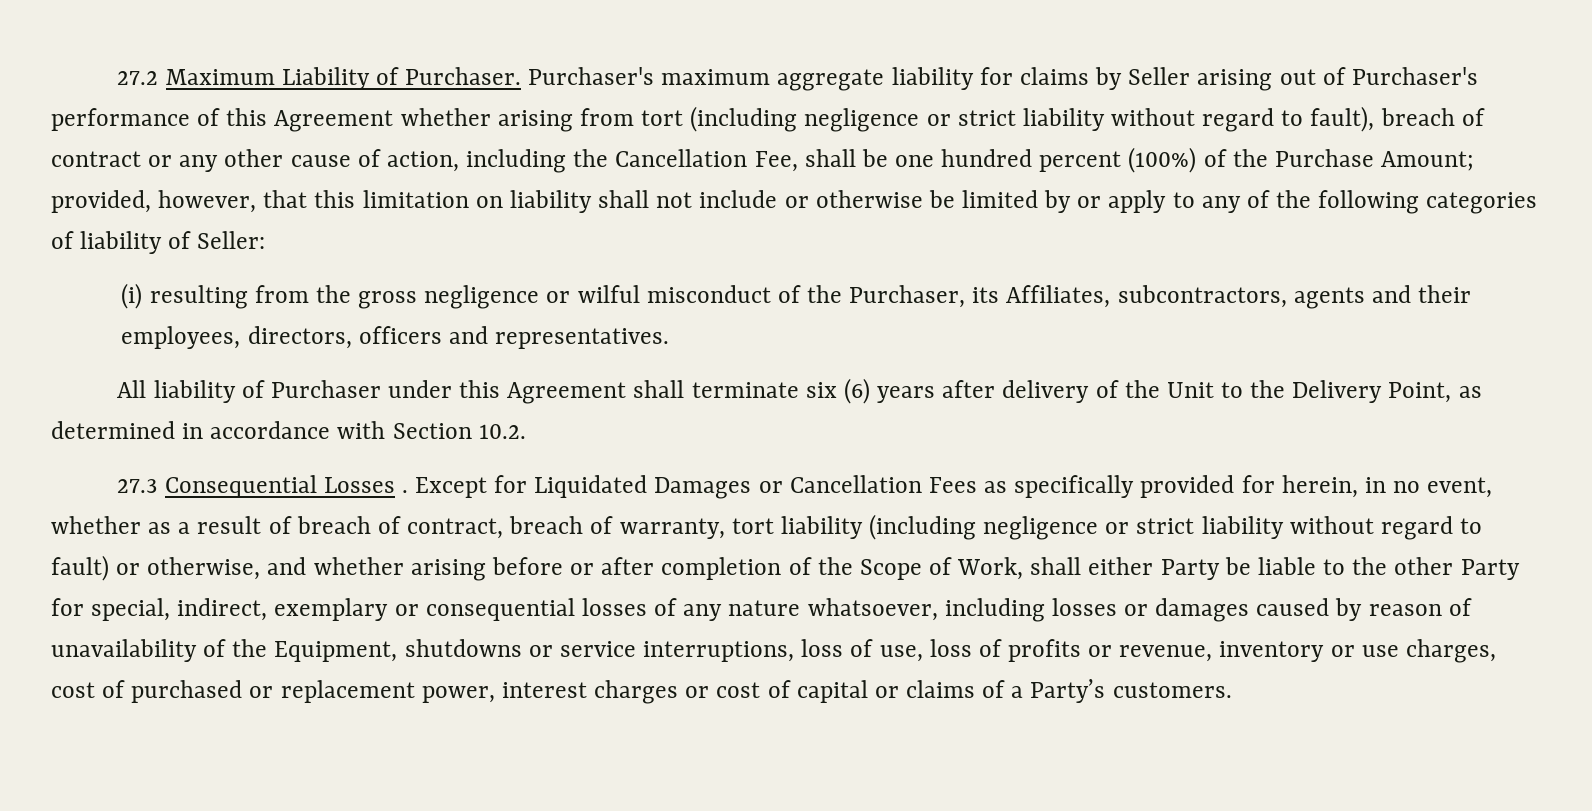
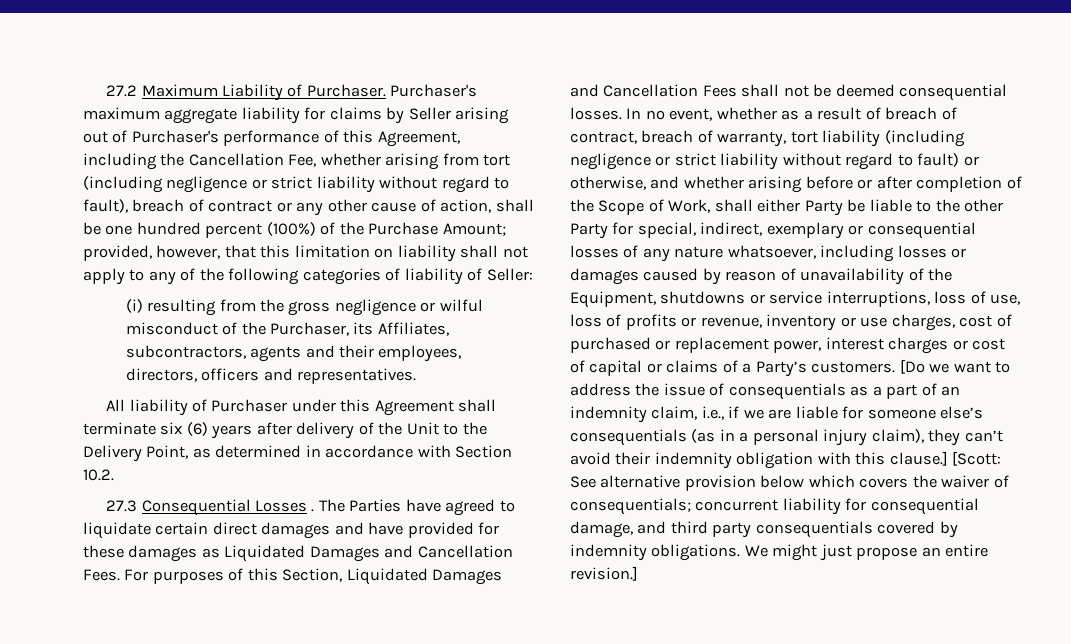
- Purchaser's maximum aggregate liability for claims by Seller arising out of Purchaser's performance of this Agreement whether arising from tort (including negligence or strict liability without regard to fault), breach of contract or any other cause of action, including the Cancellation Fee, shall be one hundred percent (100%) of the Purchase Amount;
+ Purchaser's maximum aggregate liability for claims by Seller arising out of Purchaser's performance of this Agreement, including the Cancellation Fee, whether arising from tort (including negligence or strict liability without regard to fault), breach of contract or any other cause of action, shall be one hundred percent (100%) of the Purchase Amount;
- provided, however, that this limitation on liability shall not include or otherwise be limited by or apply to any of the following categories of liability of Seller:
+ provided, however, that this limitation on liability shall not apply to any of the following categories of liability of Seller:
- Except for Liquidated Damages or Cancellation Fees as specifically provided for herein, in no event, whether as a result of breach of contract, breach of warranty, tort liability (including negligence or strict liability without regard to fault) or otherwise, and whether arising before or after completion of the Scope of Work, shall either Party be liable to the other Party for special, indirect, exemplary or consequential losses of any nature whatsoever, including losses or damages caused by reason of unavailability of the Equipment, shutdowns or service interruptions, loss of use, loss of profits or revenue, inventory or use charges, cost of purchased or replacement power, interest charges or cost of capital or claims of a Party’s customers.
+ The Parties have agreed to liquidate certain direct damages and have provided for these damages as Liquidated Damages and Cancellation Fees. For purposes of this Section, Liquidated Damages and Cancellation Fees shall not be deemed consequential losses. In no event, whether as a result of breach of contract, breach of warranty, tort liability (including negligence or strict liability without regard to fault) or otherwise, and whether arising before or after completion of the Scope of Work, shall either Party be liable to the other Party for special, indirect, exemplary or consequential losses of any nature whatsoever, including losses or damages caused by reason of unavailability of the Equipment, shutdowns or service interruptions, loss of use, loss of profits or revenue, inventory or use charges, cost of purchased or replacement power, interest charges or cost of capital or claims of a Party’s customers.
+ [Do we want to address the issue of consequentials as a part of an indemnity claim, i.e., if we are liable for someone else’s consequentials (as in a personal injury claim), they can’t avoid their indemnity obligation with this clause.] [Scott: See alternative provision below which covers the waiver of consequentials; concurrent liability for consequential damage, and third party consequentials covered by indemnity obligations. We might just propose an entire revision.]

